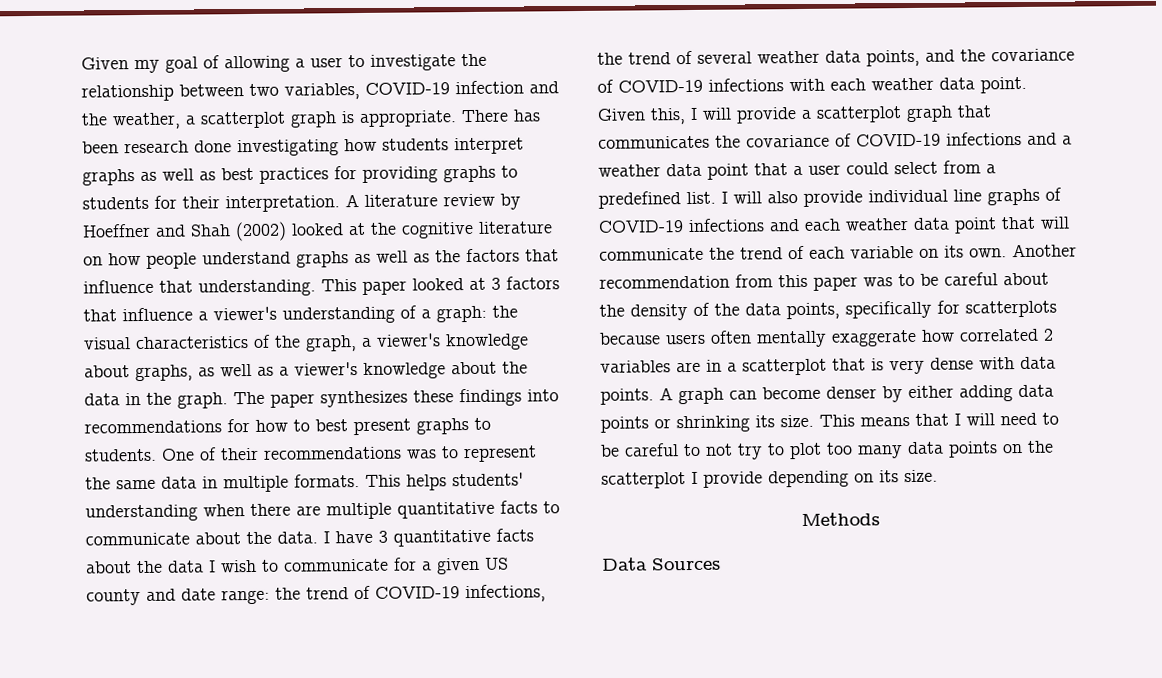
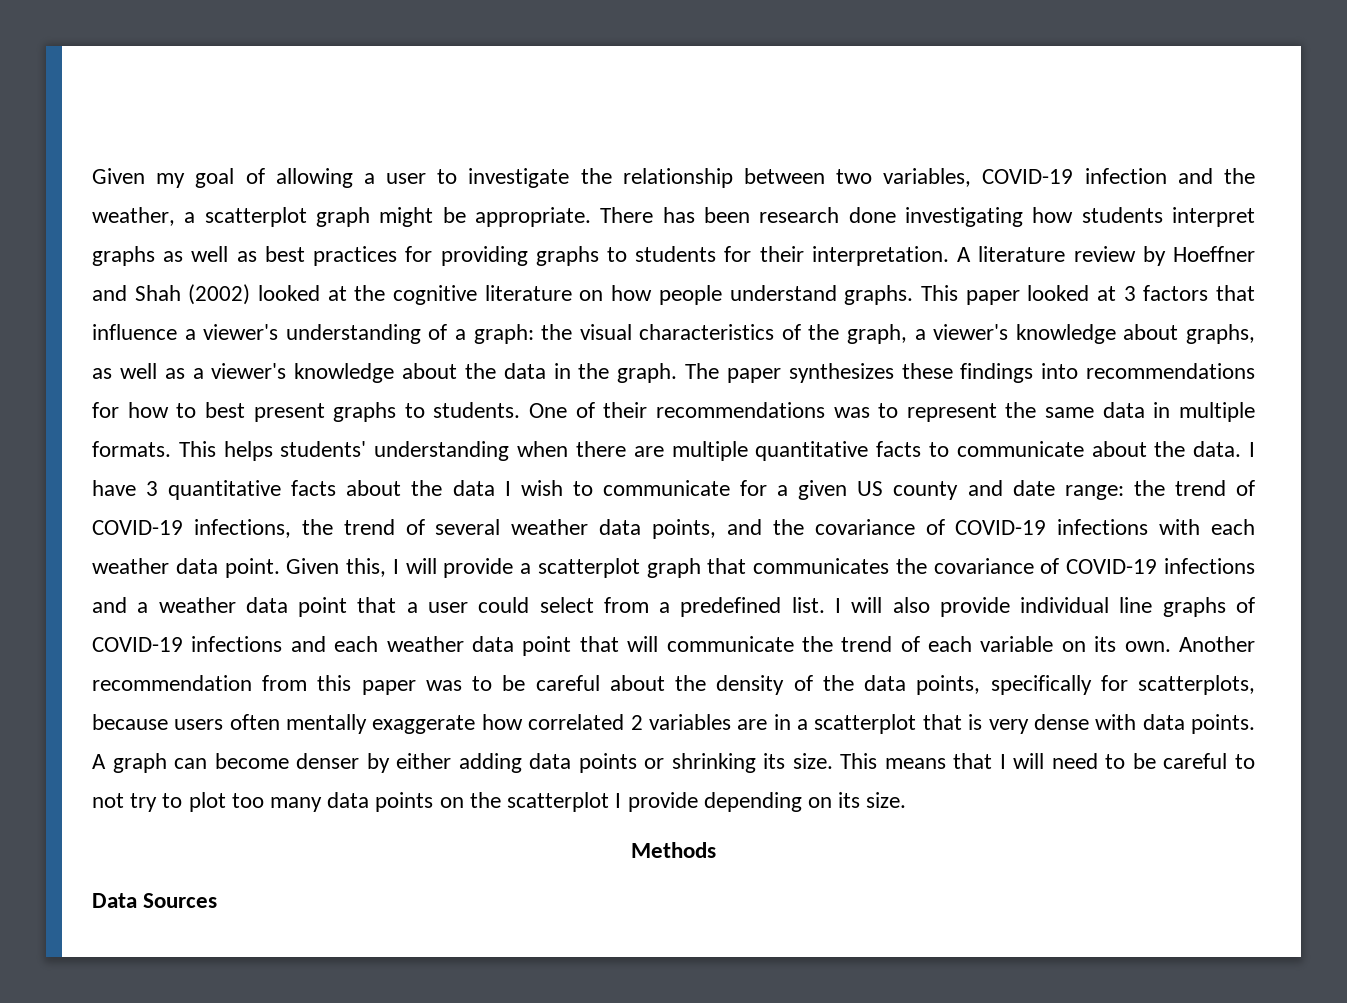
- Given my goal of allowing a user to investigate the relationship between two variables, COVID-19 infection and the weather, a scatterplot graph is appropriate.
+ Given my goal of allowing a user to investigate the relationship between two variables, COVID-19 infection and the weather, a scatterplot graph might be appropriate.
- A literature review by Hoeffner and Shah (2002) looked at the cognitive literature on how people understand graphs as well as the factors that influence that understanding.
+ A literature review by Hoeffner and Shah (2002) looked at the cognitive literature on how people understand graphs.
- Another recommendation from this paper was to be careful about the density of the data points, specifically for scatterplots because users often mentally exaggerate how correlated 2 variables are in a scatterplot that is very dense with data points.
+ Another recommendation from this paper was to be careful about the density of the data points, specifically for scatterplots, because users often mentally exaggerate how correlated 2 variables are in a scatterplot that is very dense with data points.

